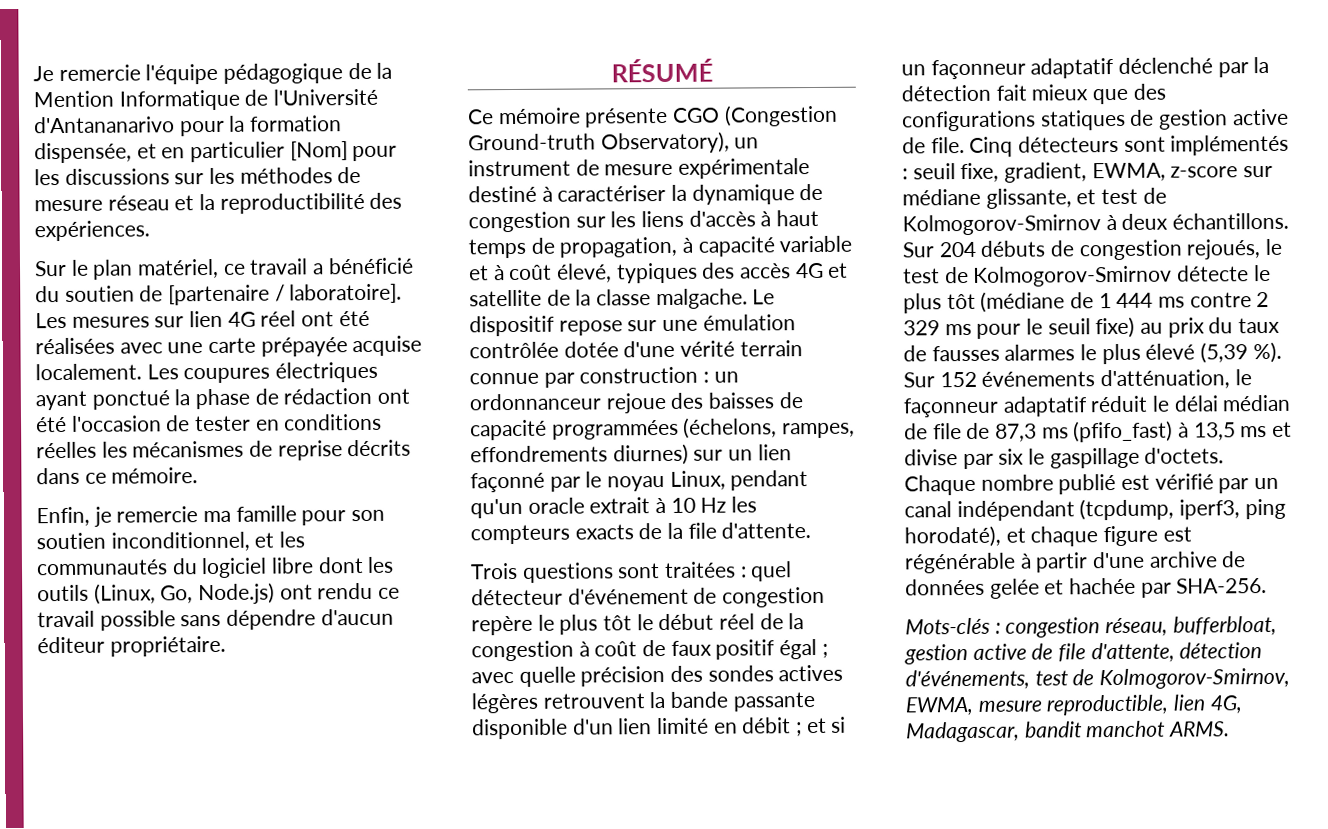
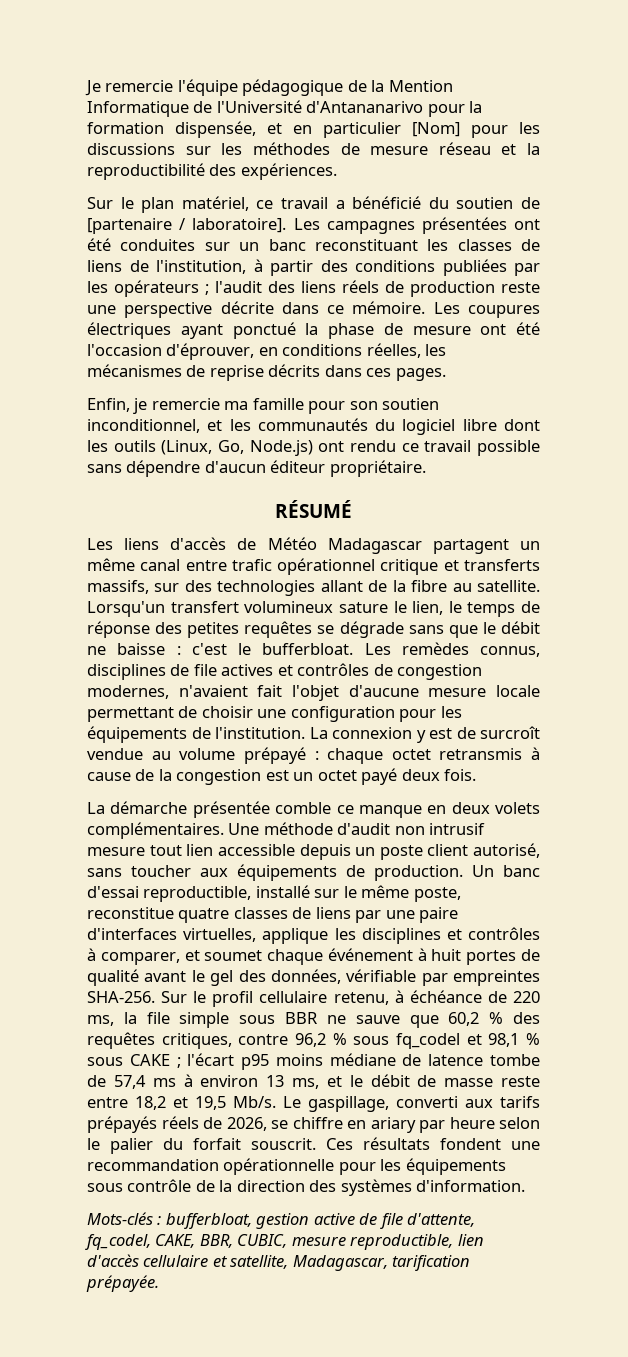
- Les mesures sur lien 4G réel ont été réalisées avec une carte prépayée acquise localement.
+ Les campagnes présentées ont été conduites sur un banc reconstituant les classes de liens de l'institution, à partir des conditions publiées par les opérateurs ; l'audit des liens réels de production reste une perspective décrite dans ce mémoire.
- Les coupures électriques ayant ponctué la phase de rédaction ont été l'occasion de tester en conditions réelles les mécanismes de reprise décrits dans ce mémoire.
+ Les coupures électriques ayant ponctué la phase de mesure ont été l'occasion d'éprouver, en conditions réelles, les mécanismes de reprise décrits dans ces pages.
- Ce mémoire présente CGO (Congestion Ground-truth Observatory), un instrument de mesure expérimentale destiné à caractériser la dynamique de congestion sur les liens d'accès à haut temps de propagation, à capacité variable et à coût élevé, typiques des accès 4G et satellite de la classe malgache. Le dispositif repose sur une émulation contrôlée dotée d'une vérité terrain connue par construction : un ordonnanceur rejoue des baisses de capacité programmées (échelons, rampes, effondrements diurnes) sur un lien façonné par le noyau Linux, pendant qu'un oracle extrait à 10 Hz les compteurs exacts de la file d'attente.
- Trois questions sont traitées : quel détecteur d'événement de congestion repère le plus tôt le début réel de la congestion à coût de faux positif égal ; avec quelle précision des sondes actives légères retrouvent la bande passante disponible d'un lien limité en débit ; et si un façonneur adaptatif déclenché par la détection fait mieux que des configurations statiques de gestion active de file. Cinq détecteurs sont implémentés : seuil fixe, gradient, EWMA, z-score sur médiane glissante, et test de Kolmogorov-Smirnov à deux échantillons. Sur 204 débuts de congestion rejoués, le test de Kolmogorov-Smirnov détecte le plus tôt (médiane de 1 444 ms contre 2 329 ms pour le seuil fixe) au prix du taux de fausses alarmes le plus élevé (5,39 %). Sur 152 événements d'atténuation, le façonneur adaptatif réduit le délai médian de file de 87,3 ms (pfifo_fast) à 13,5 ms et divise par six le gaspillage d'octets. Chaque nombre publié est vérifié par un canal indépendant (tcpdump, iperf3, ping horodaté), et chaque figure est régénérable à partir d'une archive de données gelée et hachée par SHA-256.
+ Les liens d'accès de Météo Madagascar partagent un même canal entre trafic opérationnel critique et transferts massifs, sur des technologies allant de la fibre au satellite. Lorsqu'un transfert volumineux sature le lien, le temps de réponse des petites requêtes se dégrade sans que le débit ne baisse : c'est le bufferbloat. Les remèdes connus, disciplines de file actives et contrôles de congestion modernes, n'avaient fait l'objet d'aucune mesure locale permettant de choisir une configuration pour les équipements de l'institution. La connexion y est de surcroît vendue au volume prépayé : chaque octet retransmis à cause de la congestion est un octet payé deux fois.
+ La démarche présentée comble ce manque en deux volets complémentaires. Une méthode d'audit non intrusif mesure tout lien accessible depuis un poste client autorisé, sans toucher aux équipements de production. Un banc d'essai reproductible, installé sur le même poste, reconstitue quatre classes de liens par une paire d'interfaces virtuelles, applique les disciplines et contrôles à comparer, et soumet chaque événement à huit portes de qualité avant le gel des données, vérifiable par empreintes SHA-256. Sur le profil cellulaire retenu, à échéance de 220 ms, la file simple sous BBR ne sauve que 60,2 % des requêtes critiques, contre 96,2 % sous fq_codel et 98,1 % sous CAKE ; l'écart p95 moins médiane de latence tombe de 57,4 ms à environ 13 ms, et le débit de masse reste entre 18,2 et 19,5 Mb/s. Le gaspillage, converti aux tarifs prépayés réels de 2026, se chiffre en ariary par heure selon le palier du forfait souscrit. Ces résultats fondent une recommandation opérationnelle pour les équipements sous contrôle de la direction des systèmes d'information.
- Mots-clés : congestion réseau, bufferbloat, gestion active de file d'attente, détection d'événements, test de Kolmogorov-Smirnov, EWMA, mesure reproductible, lien 4G, Madagascar, bandit manchot ARMS.
+ Mots-clés : bufferbloat, gestion active de file d'attente, fq_codel, CAKE, BBR, CUBIC, mesure reproductible, lien d'accès cellulaire et satellite, Madagascar, tarification prépayée.

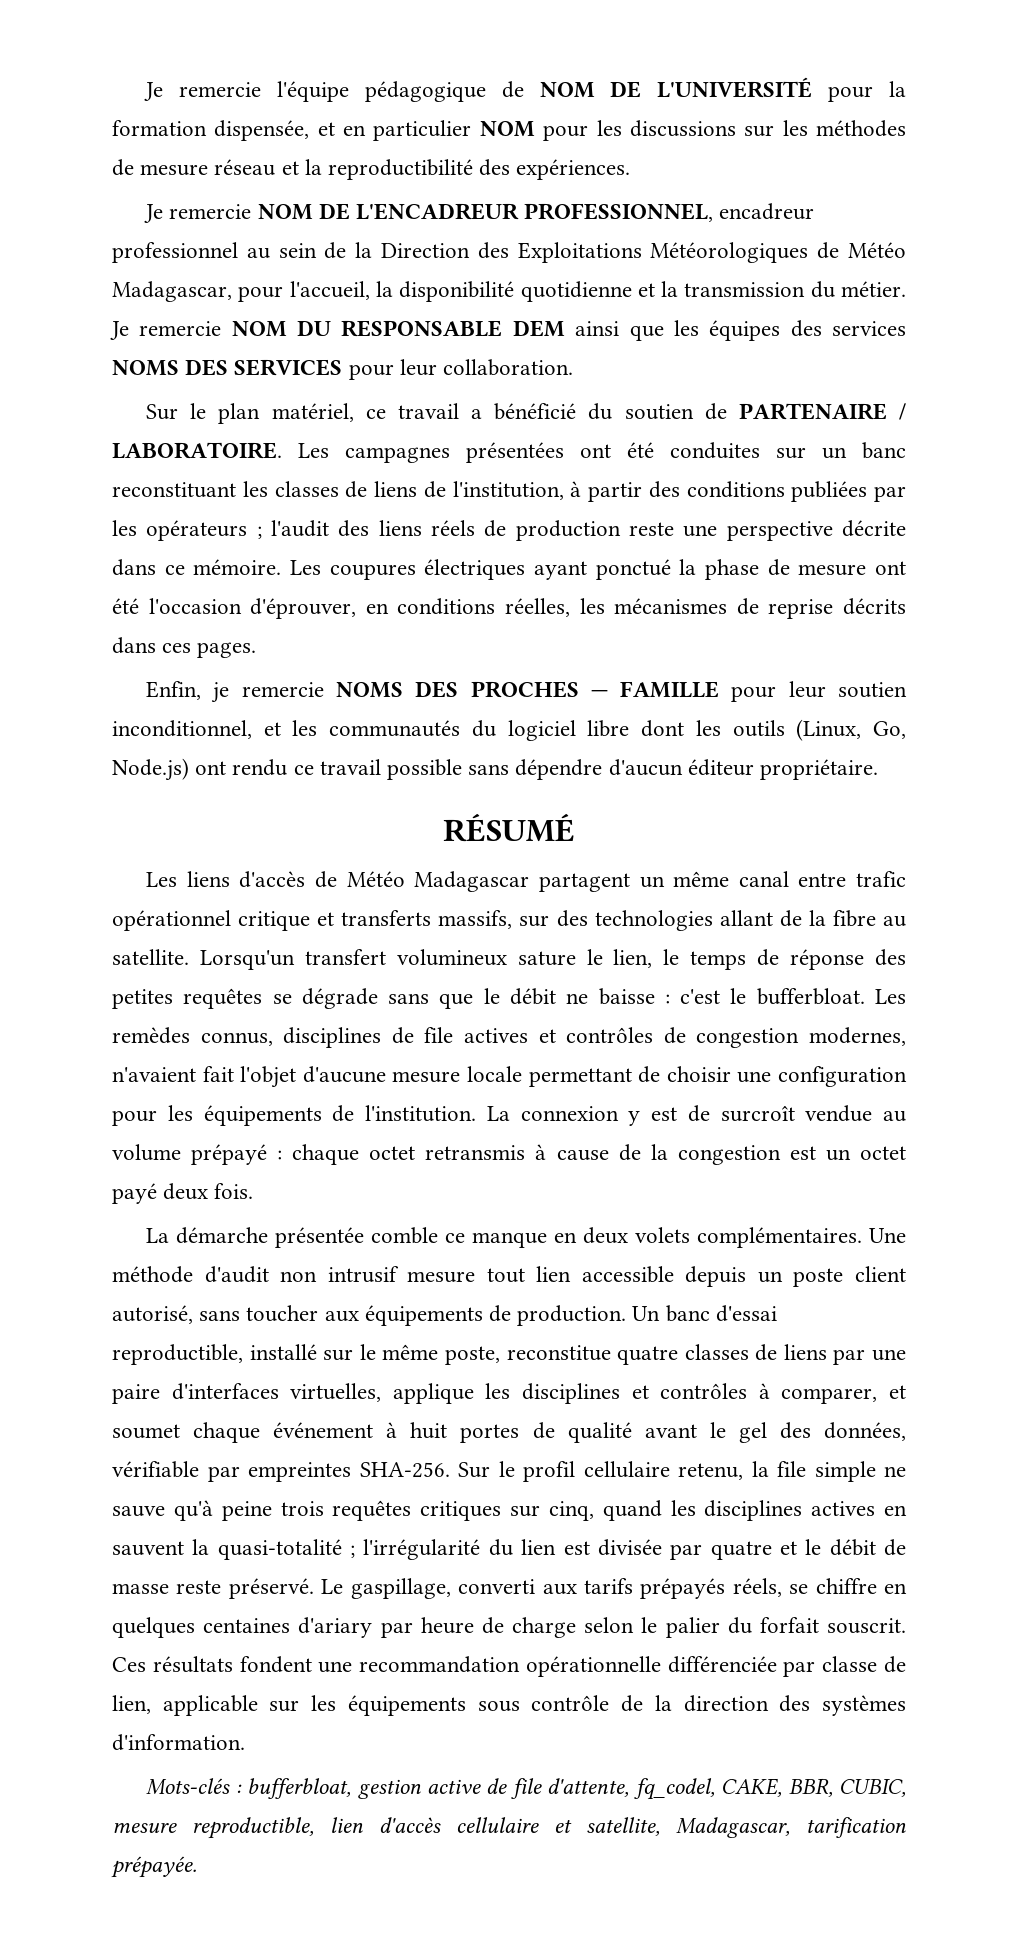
- Je remercie l'équipe pédagogique de la Mention Informatique de l'Université d'Antananarivo pour la formation dispensée, et en particulier [Nom] pour les discussions sur les méthodes de mesure réseau et la reproductibilité des expériences.
+ Je remercie l'équipe pédagogique de NOM DE L'UNIVERSITÉ pour la formation dispensée, et en particulier NOM pour les discussions sur les méthodes de mesure réseau et la reproductibilité des expériences.
+ Je remercie NOM DE L'ENCADREUR PROFESSIONNEL, encadreur professionnel au sein de la Direction des Exploitations Météorologiques de Météo Madagascar, pour l'accueil, la disponibilité quotidienne et la transmission du métier. Je remercie NOM DU RESPONSABLE DEM ainsi que les équipes des services NOMS DES SERVICES pour leur collaboration.
- Sur le plan matériel, ce travail a bénéficié du soutien de [partenaire / laboratoire].
+ Sur le plan matériel, ce travail a bénéficié du soutien de PARTENAIRE / LABORATOIRE.
- Enfin, je remercie ma famille pour son soutien inconditionnel, et les communautés du logiciel libre dont les outils (Linux, Go, Node.js) ont rendu ce travail possible sans dépendre d'aucun éditeur propriétaire.
+ Enfin, je remercie NOMS DES PROCHES — FAMILLE pour leur soutien inconditionnel, et les communautés du logiciel libre dont les outils (Linux, Go, Node.js) ont rendu ce travail possible sans dépendre d'aucun éditeur propriétaire.
- Sur le profil cellulaire retenu, à échéance de 220 ms, la file simple sous BBR ne sauve que 60,2 % des requêtes critiques, contre 96,2 % sous fq_codel et 98,1 % sous CAKE ; l'écart p95 moins médiane de latence tombe de 57,4 ms à environ 13 ms, et le débit de masse reste entre 18,2 et 19,5 Mb/s.
+ Sur le profil cellulaire retenu, la file simple ne sauve qu'à peine trois requêtes critiques sur cinq, quand les disciplines actives en sauvent la quasi-totalité ; l'irrégularité du lien est divisée par quatre et le débit de masse reste préservé.
- Le gaspillage, converti aux tarifs prépayés réels de 2026, se chiffre en ariary par heure selon le palier du forfait souscrit.
+ Le gaspillage, converti aux tarifs prépayés réels, se chiffre en quelques centaines d'ariary par heure de charge selon le palier du forfait souscrit.
- Ces résultats fondent une recommandation opérationnelle pour les équipements sous contrôle de la direction des systèmes d'information.
+ Ces résultats fondent une recommandation opérationnelle différenciée par classe de lien, applicable sur les équipements sous contrôle de la direction des systèmes d'information.

